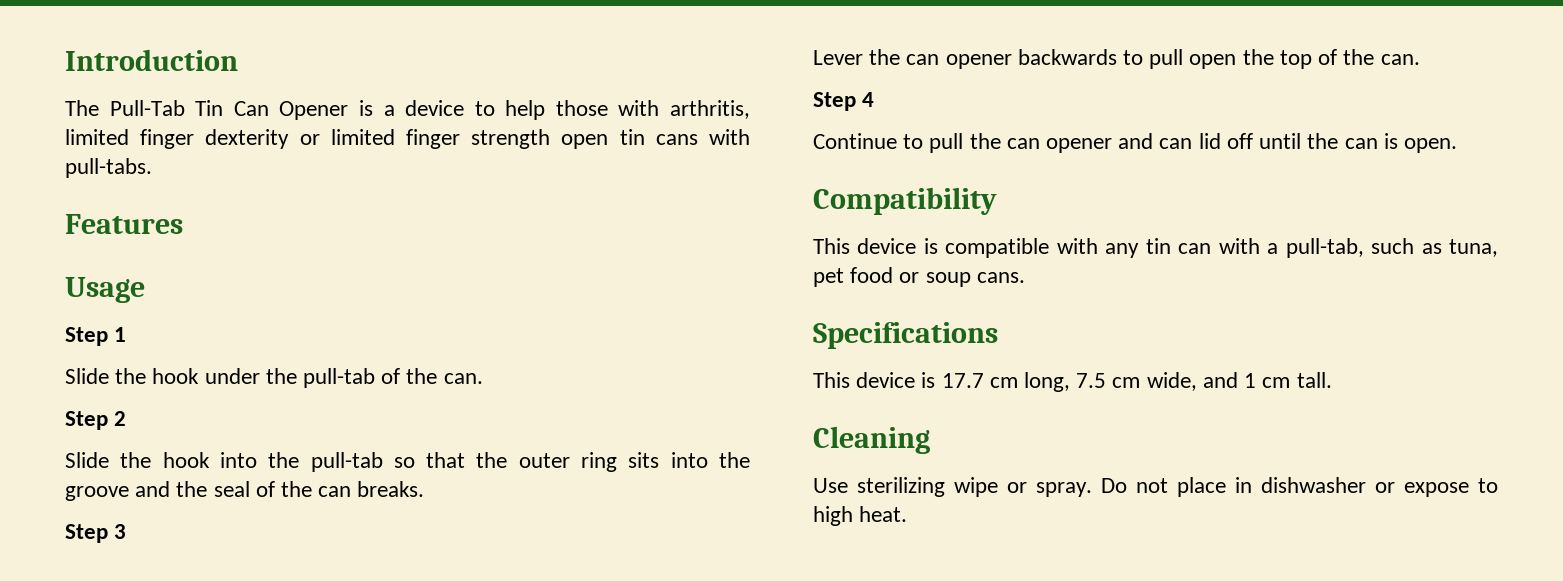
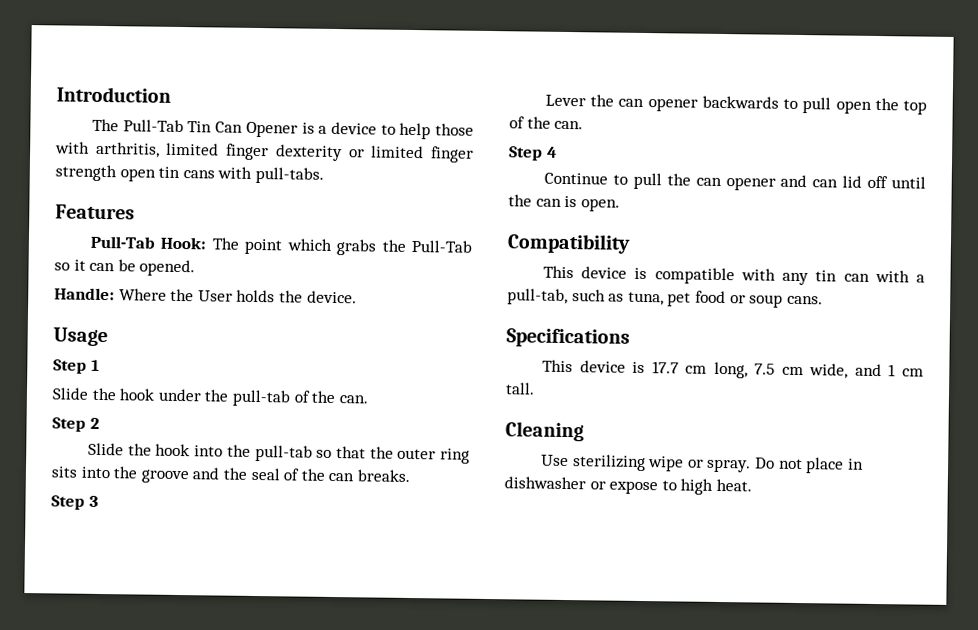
+ Pull-Tab Hook: The point which grabs the Pull-Tab so it can be opened.
+ Handle: Where the User holds the device.

